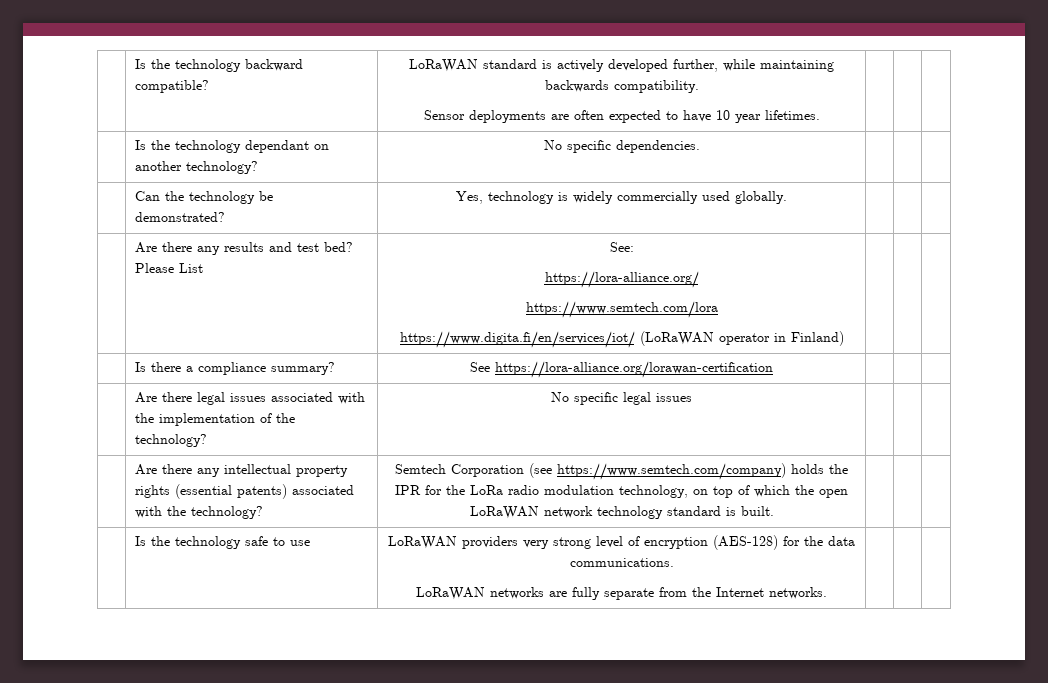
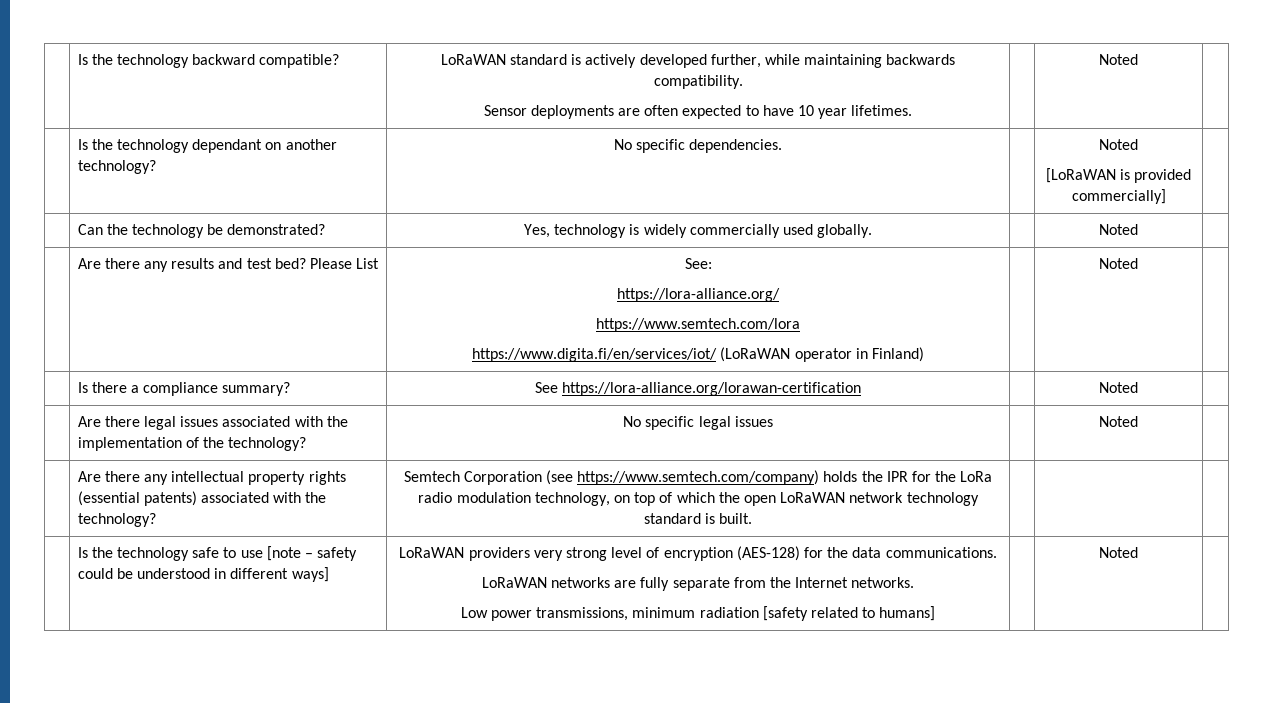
  | Is the technology backward compatible? | LoRaWAN standard is actively developed further, while maintaining backwards compatibility.
- Sensor deployments are often expected to have 10 year lifetimes. | | |
+ Sensor deployments are often expected to have 10 year lifetimes. | | Noted |
- | Is the technology dependant on another technology? | No specific dependencies. | | |
+ | Is the technology dependant on another technology? | No specific dependencies. | | Noted
+ [LoRaWAN is provided commercially] |
- | Can the technology be demonstrated? | Yes, technology is widely commercially used globally. | | |
+ | Can the technology be demonstrated? | Yes, technology is widely commercially used globally. | | Noted |
  | Are there any results and test bed? Please List | See:
  https://lora-alliance.org/
  https://www.semtech.com/lora
- https://www.digita.fi/en/services/iot/ (LoRaWAN operator in Finland) | | |
+ https://www.digita.fi/en/services/iot/ (LoRaWAN operator in Finland) | | Noted |
- | Is there a compliance summary? | See https://lora-alliance.org/lorawan-certification | | |
+ | Is there a compliance summary? | See https://lora-alliance.org/lorawan-certification | | Noted |
- | Are there legal issues associated with the implementation of the technology? | No specific legal issues | | |
+ | Are there legal issues associated with the implementation of the technology? | No specific legal issues | | Noted |
- Is the technology safe to use
+ Is the technology safe to use [note – safety could be understood in different ways]
+ Low power transmissions, minimum radiation [safety related to humans] | | Noted

